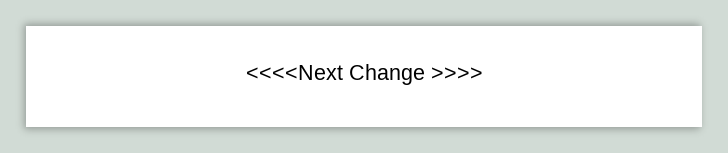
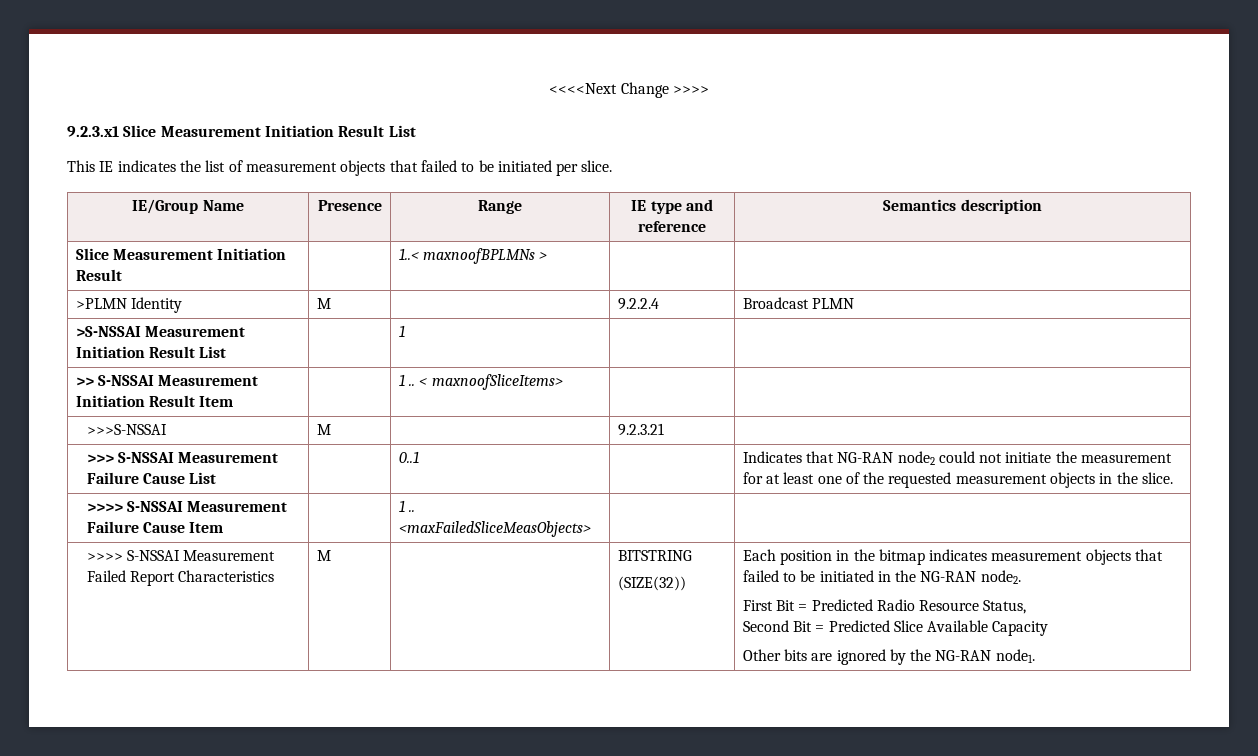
+ 9.2.3.x1 Slice Measurement Initiation Result List
+ This IE indicates the list of measurement objects that failed to be initiated per slice.
+ IE/Group Name | Presence | Range | IE type and reference | Semantics description
+ Slice Measurement Initiation Result | | 1..< maxnoofBPLMNs > | |
+ >PLMN Identity | M | | 9.2.2.4 | Broadcast PLMN
+ >S-NSSAI Measurement Initiation Result List | | 1 | |
+ >> S-NSSAI Measurement Initiation Result Item | | 1 .. < maxnoofSliceItems> | |
+ >>>S-NSSAI | M | | 9.2.3.21 |
+ >>> S-NSSAI Measurement Failure Cause List | | 0..1 | | Indicates that NG-RAN node2 could not initiate the measurement for at least one of the requested measurement objects in the slice.
+ >>>> S-NSSAI Measurement Failure Cause Item | | 1 .. <maxFailedSliceMeasObjects> | |
+ >>>> S-NSSAI Measurement Failed Report Characteristics | M | | BITSTRING
+ (SIZE(32)) | Each position in the bitmap indicates measurement objects that failed to be initiated in the NG-RAN node2.
+ First Bit = Predicted Radio Resource Status,
+ Second Bit = Predicted Slice Available Capacity
+ Other bits are ignored by the NG-RAN node1.

